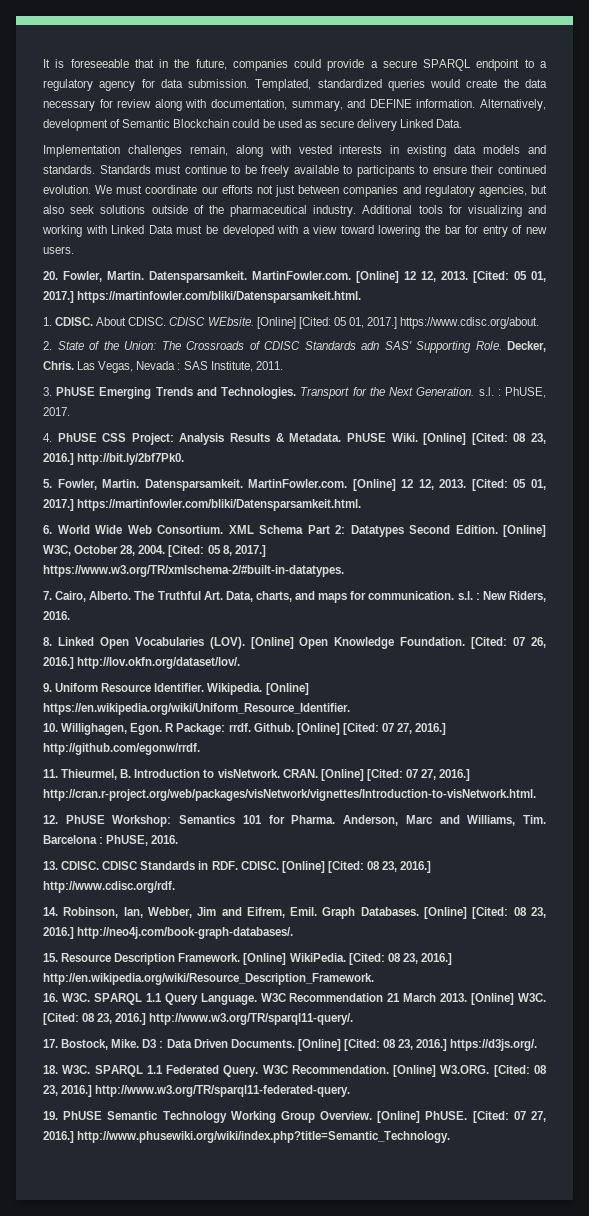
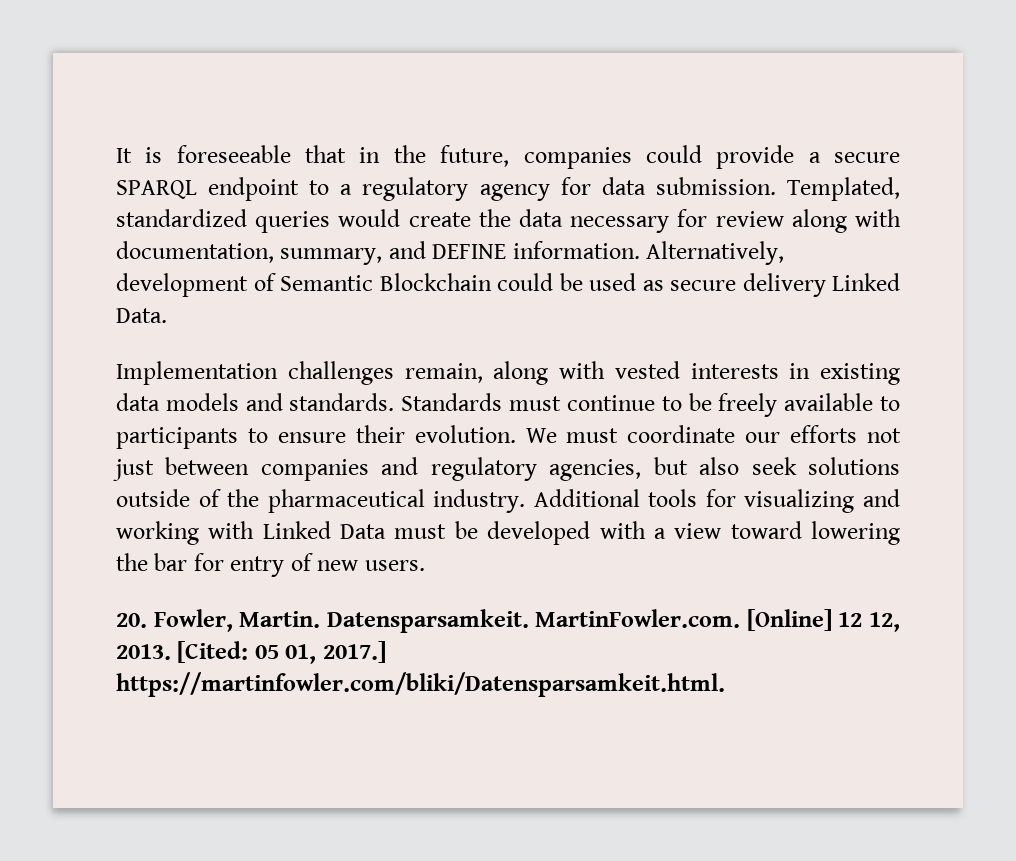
- Standards must continue to be freely available to participants to ensure their continued evolution.
+ Standards must continue to be freely available to participants to ensure their evolution.
- 1. CDISC. About CDISC. CDISC WEbsite. [Online] [Cited: 05 01, 2017.] https://www.cdisc.org/about.
- 2. State of the Union: The Crossroads of CDISC Standards adn SAS' Supporting Role. Decker, Chris. Las Vegas, Nevada : SAS Institute, 2011.
- 3. PhUSE Emerging Trends and Technologies. Transport for the Next Generation. s.l. : PhUSE, 2017.
- 4. PhUSE CSS Project: Analysis Results & Metadata. PhUSE Wiki. [Online] [Cited: 08 23, 2016.] http://bit.ly/2bf7Pk0.
- 5. Fowler, Martin. Datensparsamkeit. MartinFowler.com. [Online] 12 12, 2013. [Cited: 05 01, 2017.] https://martinfowler.com/bliki/Datensparsamkeit.html.
- 6. World Wide Web Consortium. XML Schema Part 2: Datatypes Second Edition. [Online] W3C, October 28, 2004. [Cited: 05 8, 2017.] https://www.w3.org/TR/xmlschema-2/#built-in-datatypes.
- 7. Cairo, Alberto. The Truthful Art. Data, charts, and maps for communication. s.l. : New Riders, 2016.
- 8. Linked Open Vocabularies (LOV). [Online] Open Knowledge Foundation. [Cited: 07 26, 2016.] http://lov.okfn.org/dataset/lov/.
- 9. Uniform Resource Identifier. Wikipedia. [Online] https://en.wikipedia.org/wiki/Uniform_Resource_Identifier.
- 10. Willighagen, Egon. R Package: rrdf. Github. [Online] [Cited: 07 27, 2016.] http://github.com/egonw/rrdf.
- 11. Thieurmel, B. Introduction to visNetwork. CRAN. [Online] [Cited: 07 27, 2016.] http://cran.r-project.org/web/packages/visNetwork/vignettes/Introduction-to-visNetwork.html.
- 12. PhUSE Workshop: Semantics 101 for Pharma. Anderson, Marc and Williams, Tim. Barcelona : PhUSE, 2016.
- 13. CDISC. CDISC Standards in RDF. CDISC. [Online] [Cited: 08 23, 2016.] http://www.cdisc.org/rdf.
- 14. Robinson, Ian, Webber, Jim and Eifrem, Emil. Graph Databases. [Online] [Cited: 08 23, 2016.] http://neo4j.com/book-graph-databases/.
- 15. Resource Description Framework. [Online] WikiPedia. [Cited: 08 23, 2016.] http://en.wikipedia.org/wiki/Resource_Description_Framework.
- 16. W3C. SPARQL 1.1 Query Language. W3C Recommendation 21 March 2013. [Online] W3C. [Cited: 08 23, 2016.] http://www.w3.org/TR/sparql11-query/.
- 17. Bostock, Mike. D3 : Data Driven Documents. [Online] [Cited: 08 23, 2016.] https://d3js.org/.
- 18. W3C. SPARQL 1.1 Federated Query. W3C Recommendation. [Online] W3.ORG. [Cited: 08 23, 2016.] http://www.w3.org/TR/sparql11-federated-query.
- 19. PhUSE Semantic Technology Working Group Overview. [Online] PhUSE. [Cited: 07 27, 2016.] http://www.phusewiki.org/wiki/index.php?title=Semantic_Technology.

